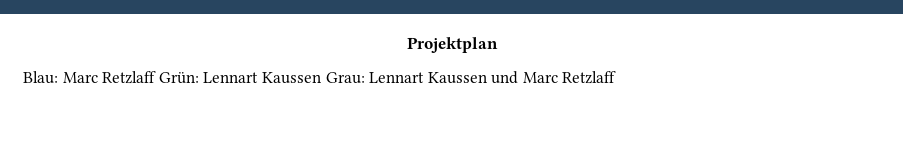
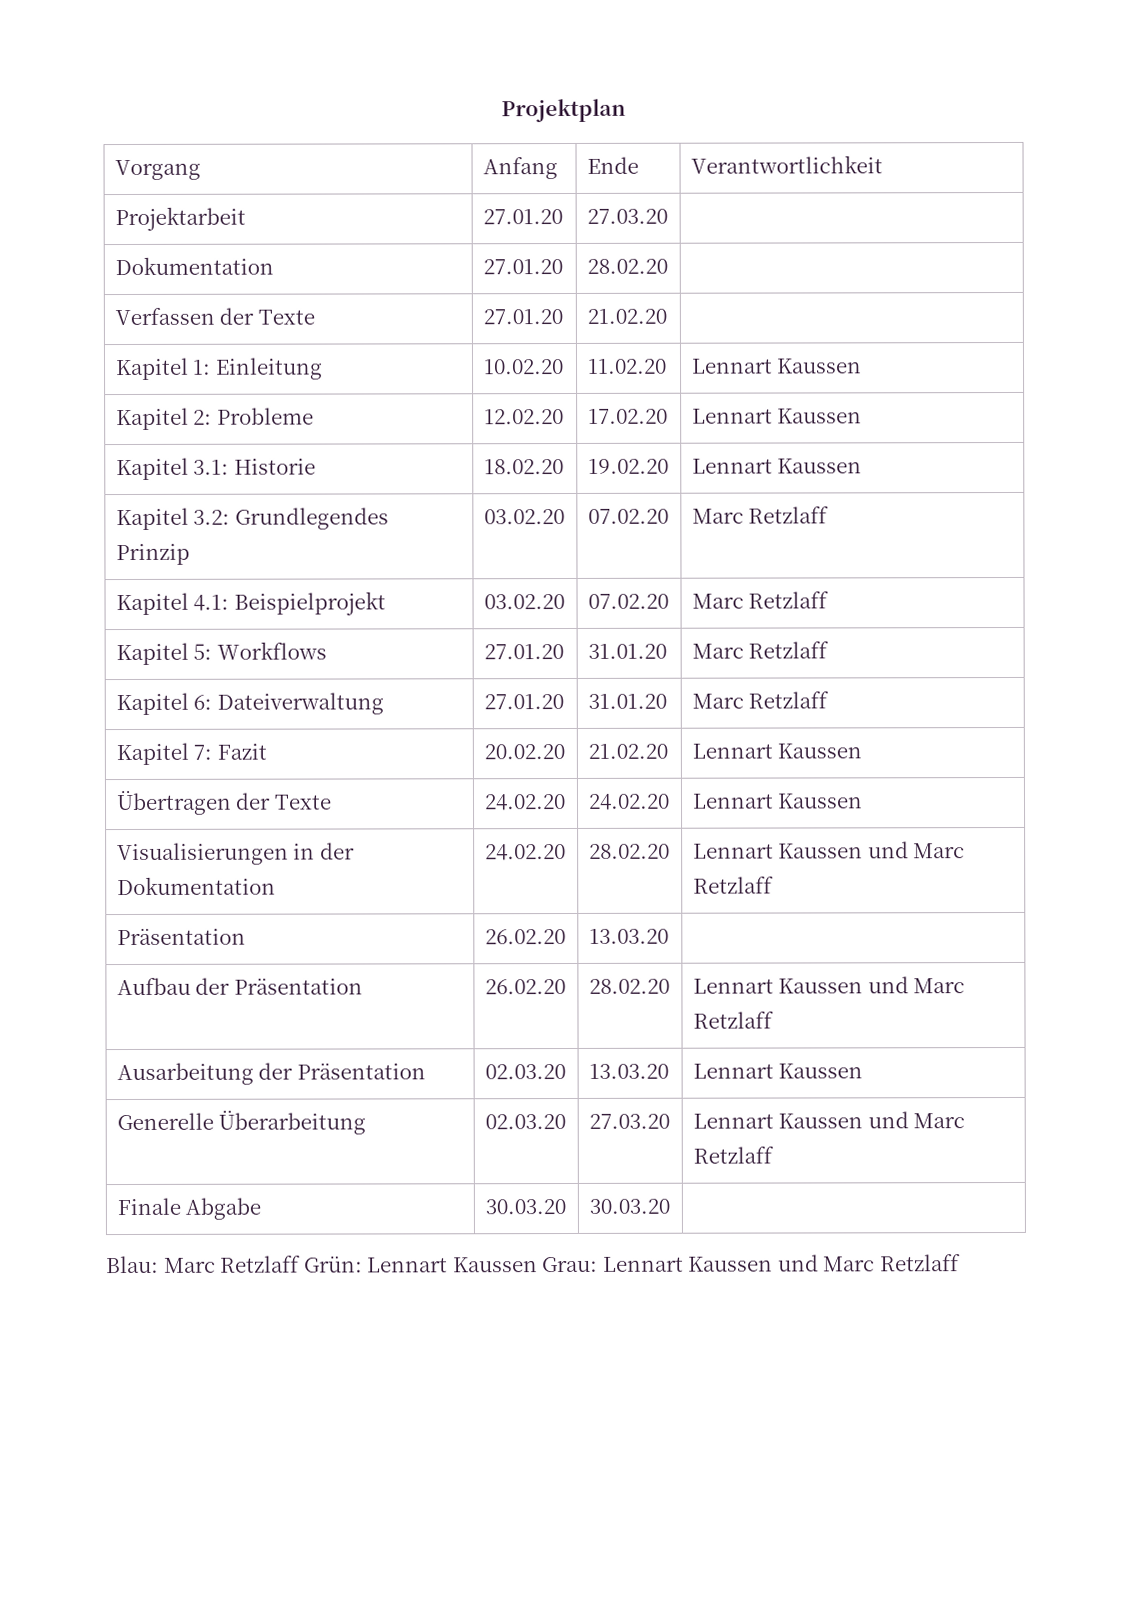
+ Vorgang | Anfang | Ende | Verantwortlichkeit
+ Projektarbeit | 27.01.20 | 27.03.20 |
+ Dokumentation | 27.01.20 | 28.02.20 |
+ Verfassen der Texte | 27.01.20 | 21.02.20 |
+ Kapitel 1: Einleitung | 10.02.20 | 11.02.20 | Lennart Kaussen
+ Kapitel 2: Probleme | 12.02.20 | 17.02.20 | Lennart Kaussen
+ Kapitel 3.1: Historie | 18.02.20 | 19.02.20 | Lennart Kaussen
+ Kapitel 3.2: Grundlegendes Prinzip | 03.02.20 | 07.02.20 | Marc Retzlaff
+ Kapitel 4.1: Beispielprojekt | 03.02.20 | 07.02.20 | Marc Retzlaff
+ Kapitel 5: Workflows | 27.01.20 | 31.01.20 | Marc Retzlaff
+ Kapitel 6: Dateiverwaltung | 27.01.20 | 31.01.20 | Marc Retzlaff
+ Kapitel 7: Fazit | 20.02.20 | 21.02.20 | Lennart Kaussen
+ Übertragen der Texte | 24.02.20 | 24.02.20 | Lennart Kaussen
+ Visualisierungen in der Dokumentation | 24.02.20 | 28.02.20 | Lennart Kaussen und Marc Retzlaff
+ Präsentation | 26.02.20 | 13.03.20 |
+ Aufbau der Präsentation | 26.02.20 | 28.02.20 | Lennart Kaussen und Marc Retzlaff
+ Ausarbeitung der Präsentation | 02.03.20 | 13.03.20 | Lennart Kaussen
+ Generelle Überarbeitung | 02.03.20 | 27.03.20 | Lennart Kaussen und Marc Retzlaff
+ Finale Abgabe | 30.03.20 | 30.03.20 |

